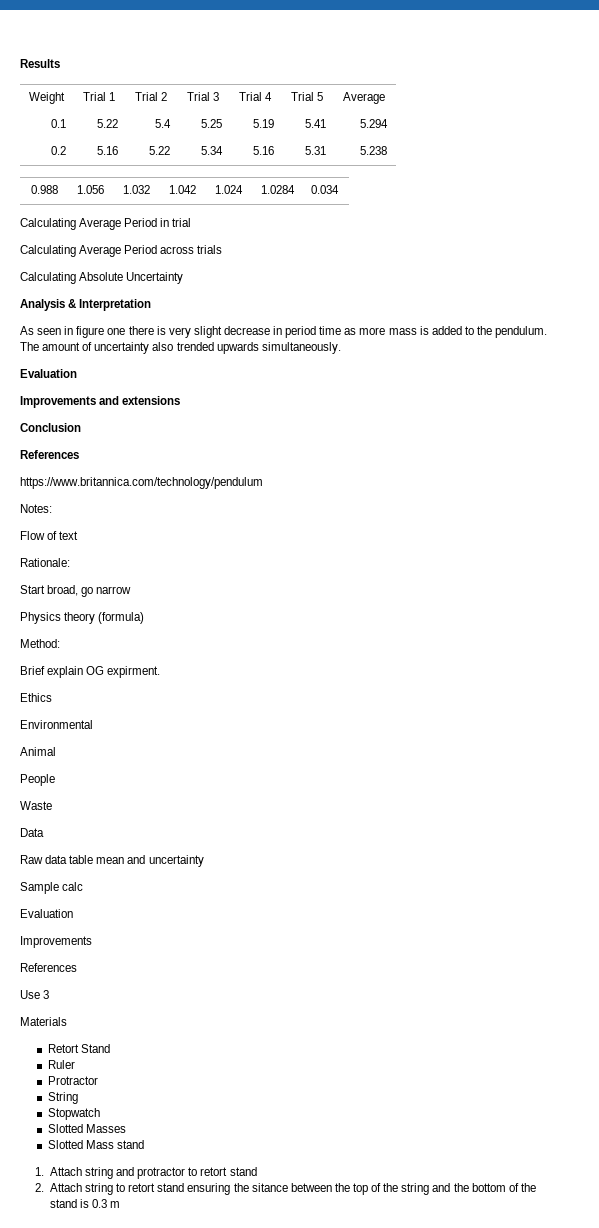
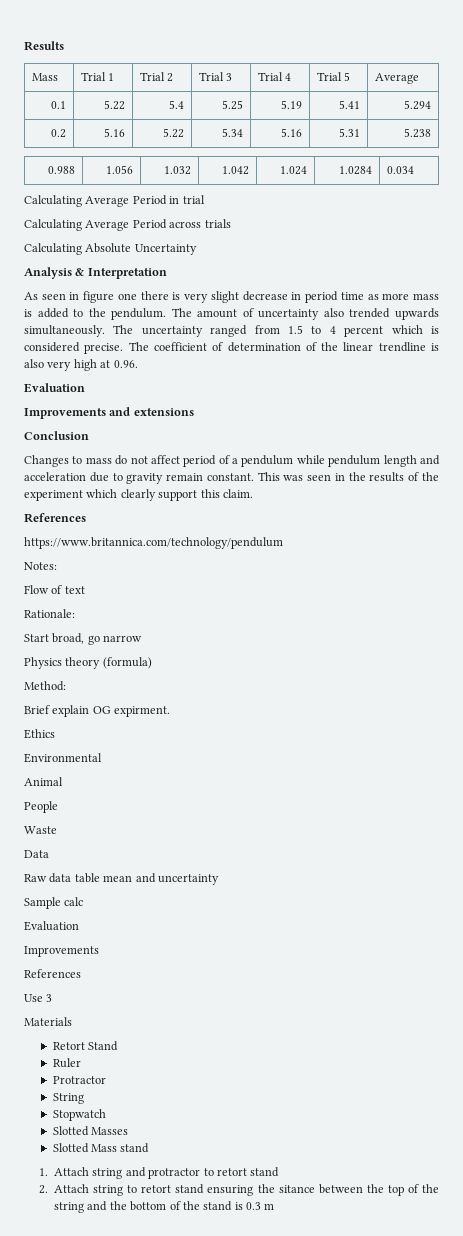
- Weight | Trial 1 | Trial 2 | Trial 3 | Trial 4 | Trial 5 | Average
+ Mass | Trial 1 | Trial 2 | Trial 3 | Trial 4 | Trial 5 | Average
+ The uncertainty ranged from 1.5 to 4 percent which is considered precise. The coefficient of determination of the linear trendline is also very high at 0.96.
+ Changes to mass do not affect period of a pendulum while pendulum length and acceleration due to gravity remain constant. This was seen in the results of the experiment which clearly support this claim.

